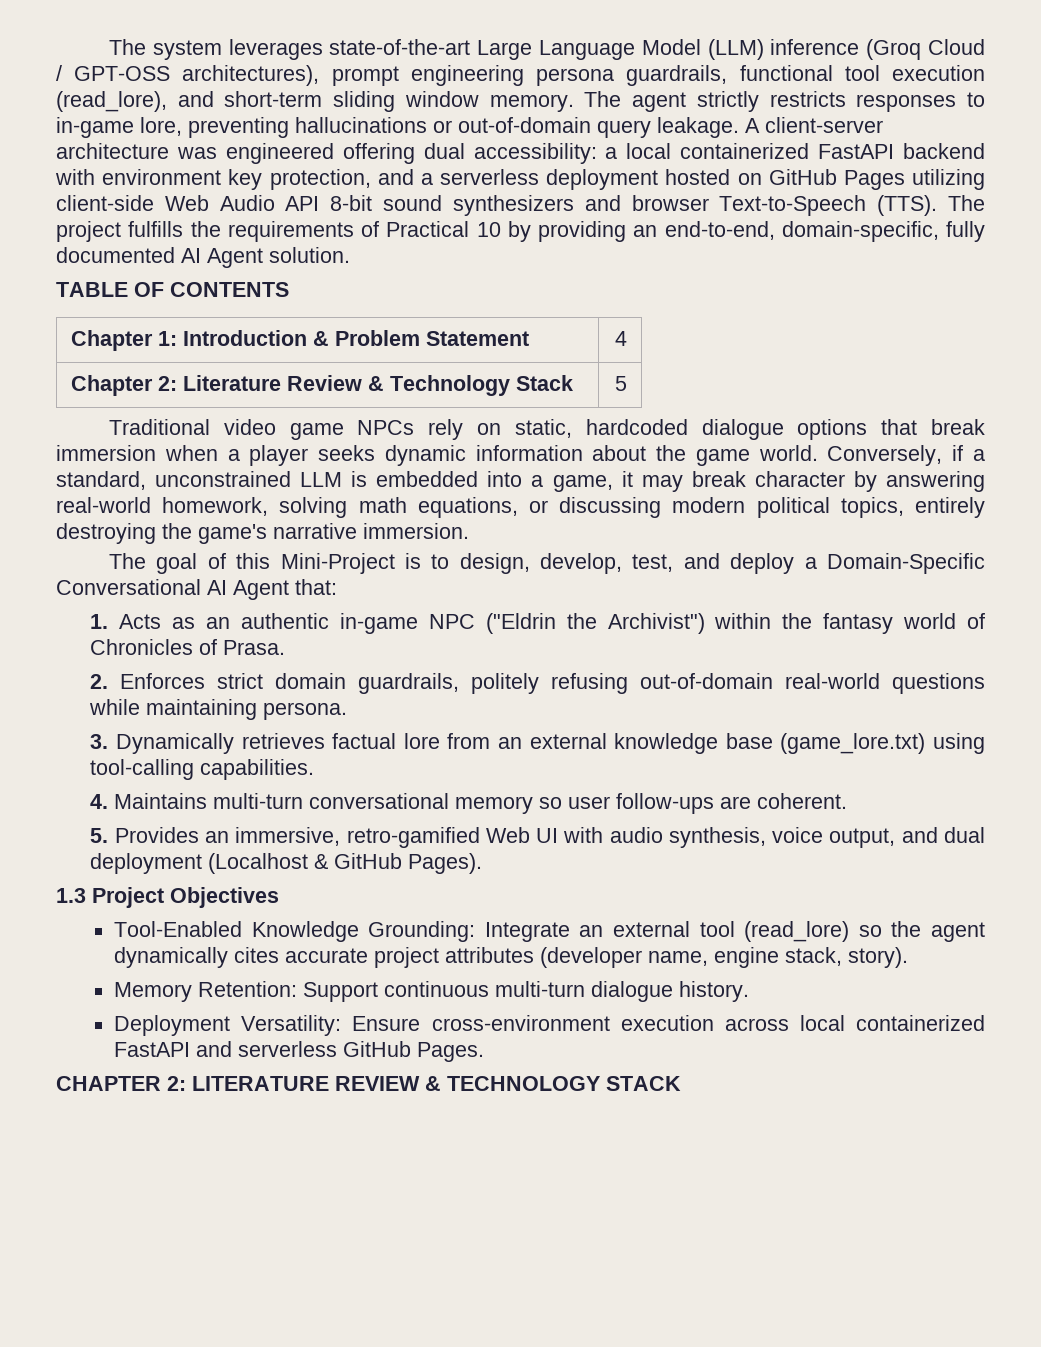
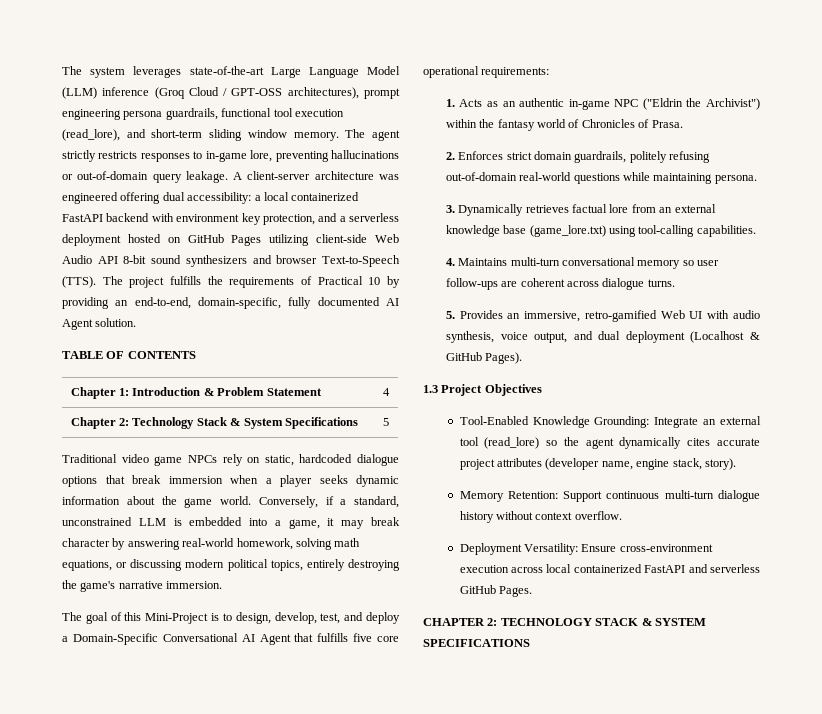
- Chapter 2: Literature Review & Technology Stack | 5
+ Chapter 2: Technology Stack & System Specifications | 5
- The goal of this Mini-Project is to design, develop, test, and deploy a Domain-Specific Conversational AI Agent that:
+ The goal of this Mini-Project is to design, develop, test, and deploy a Domain-Specific Conversational AI Agent that fulfills five core operational requirements:
- 4. Maintains multi-turn conversational memory so user follow-ups are coherent.
+ 4. Maintains multi-turn conversational memory so user follow-ups are coherent across dialogue turns.
- Memory Retention: Support continuous multi-turn dialogue history.
+ Memory Retention: Support continuous multi-turn dialogue history without context overflow.
- CHAPTER 2: LITERATURE REVIEW & TECHNOLOGY STACK
+ CHAPTER 2: TECHNOLOGY STACK & SYSTEM SPECIFICATIONS

